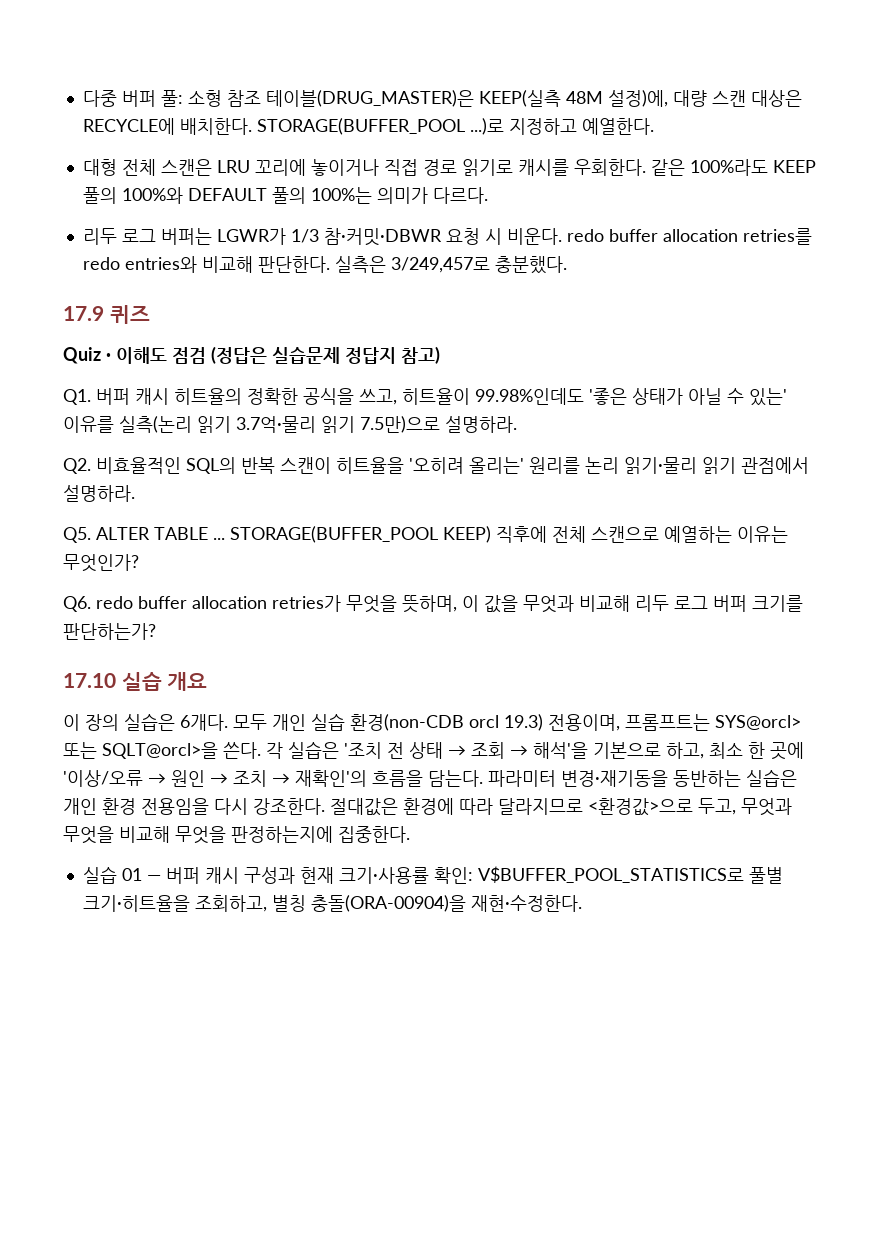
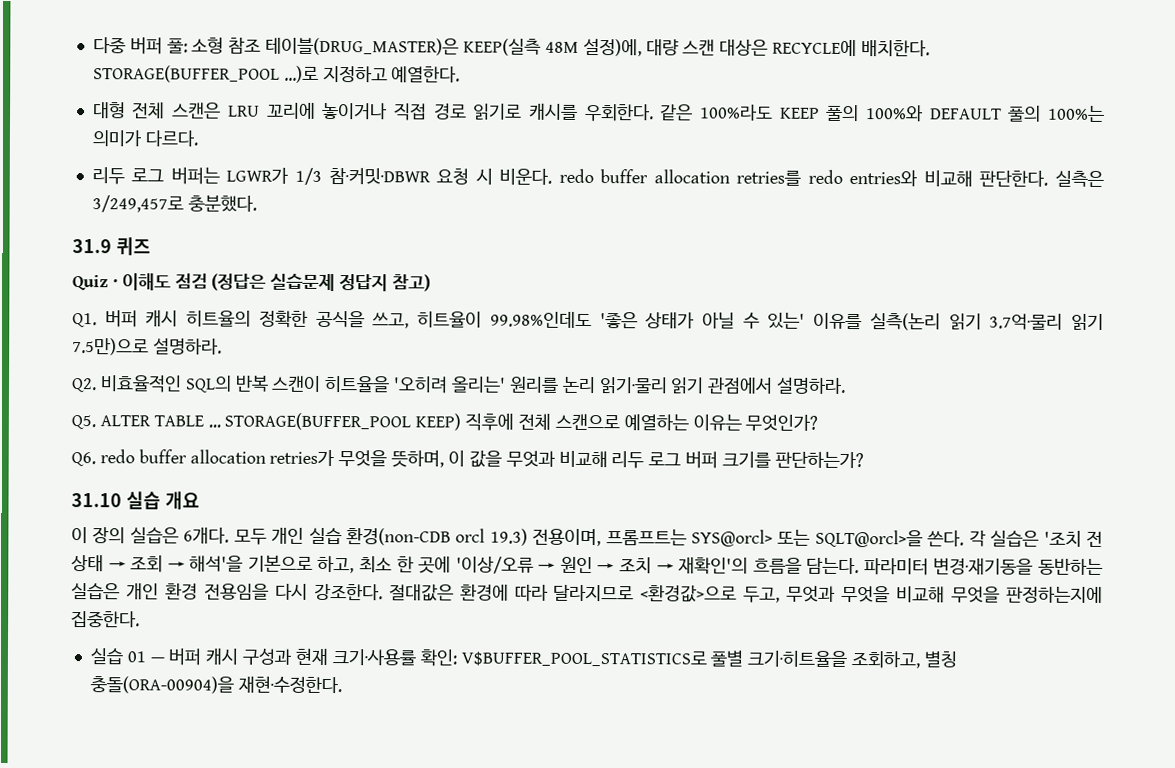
- 17.9 퀴즈
+ 31.9 퀴즈
- 17.10 실습 개요
+ 31.10 실습 개요

